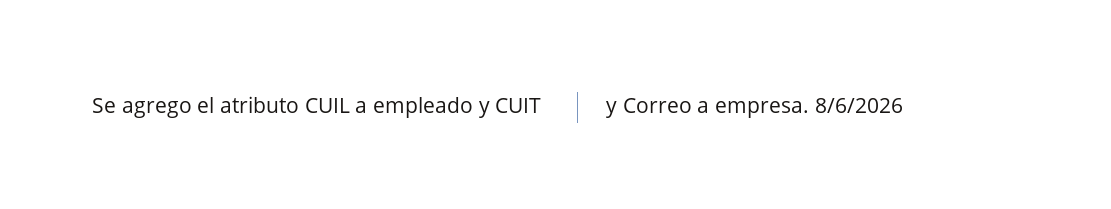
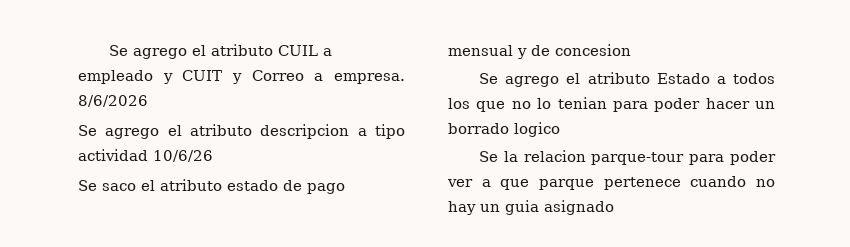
+ Se agrego el atributo descripcion a tipo actividad 10/6/26
+ Se saco el atributo estado de pago mensual y de concesion
+ Se agrego el atributo Estado a todos los que no lo tenian para poder hacer un borrado logico
+ Se la relacion parque-tour para poder ver a que parque pertenece cuando no hay un guia asignado

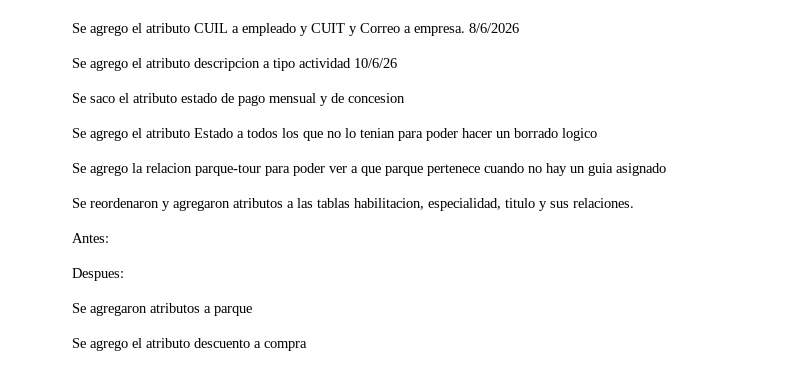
- Se la relacion parque-tour para poder ver a que parque pertenece cuando no hay un guia asignado
+ Se agrego la relacion parque-tour para poder ver a que parque pertenece cuando no hay un guia asignado
+ Se reordenaron y agregaron atributos a las tablas habilitacion, especialidad, titulo y sus relaciones.
+ Antes:
+ Despues:
+ Se agregaron atributos a parque
+ Se agrego el atributo descuento a compra

